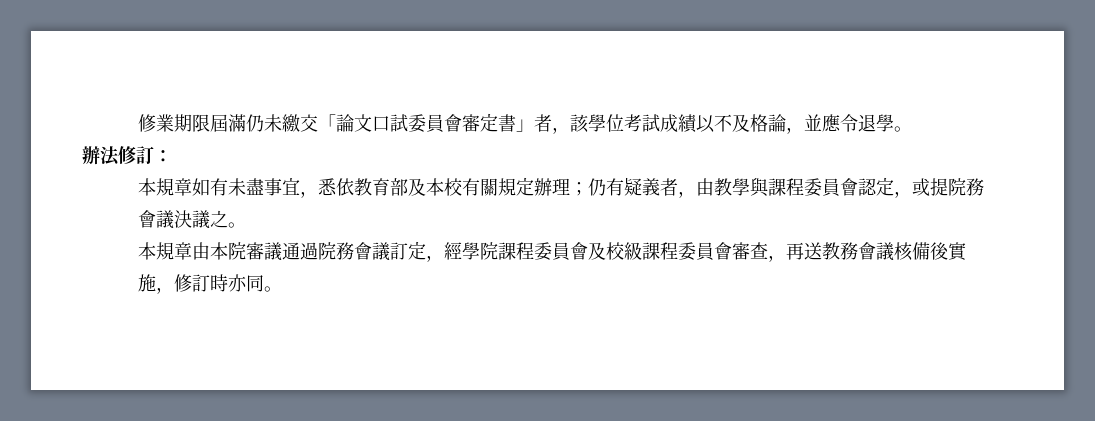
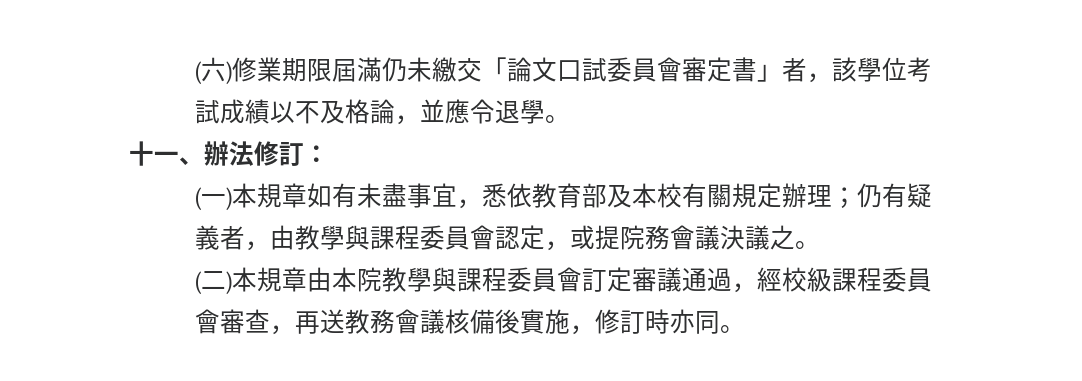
- 修業期限屆滿仍未繳交「論文口試委員會審定書」者，該學位考試成績以不及格論，並應令退學。
+ (六)修業期限屆滿仍未繳交「論文口試委員會審定書」者，該學位考試成績以不及格論，並應令退學。
- 辦法修訂：
+ 十一、辦法修訂：
- 本規章如有未盡事宜，悉依教育部及本校有關規定辦理；仍有疑義者，由教學與課程委員會認定，或提院務會議決議之。
+ (一)本規章如有未盡事宜，悉依教育部及本校有關規定辦理；仍有疑義者，由教學與課程委員會認定，或提院務會議決議之。
- 本規章由本院審議通過院務會議訂定，經學院課程委員會及校級課程委員會審查，再送教務會議核備後實施，修訂時亦同。
+ (二)本規章由本院教學與課程委員會訂定審議通過，經校級課程委員會審查，再送教務會議核備後實施，修訂時亦同。

